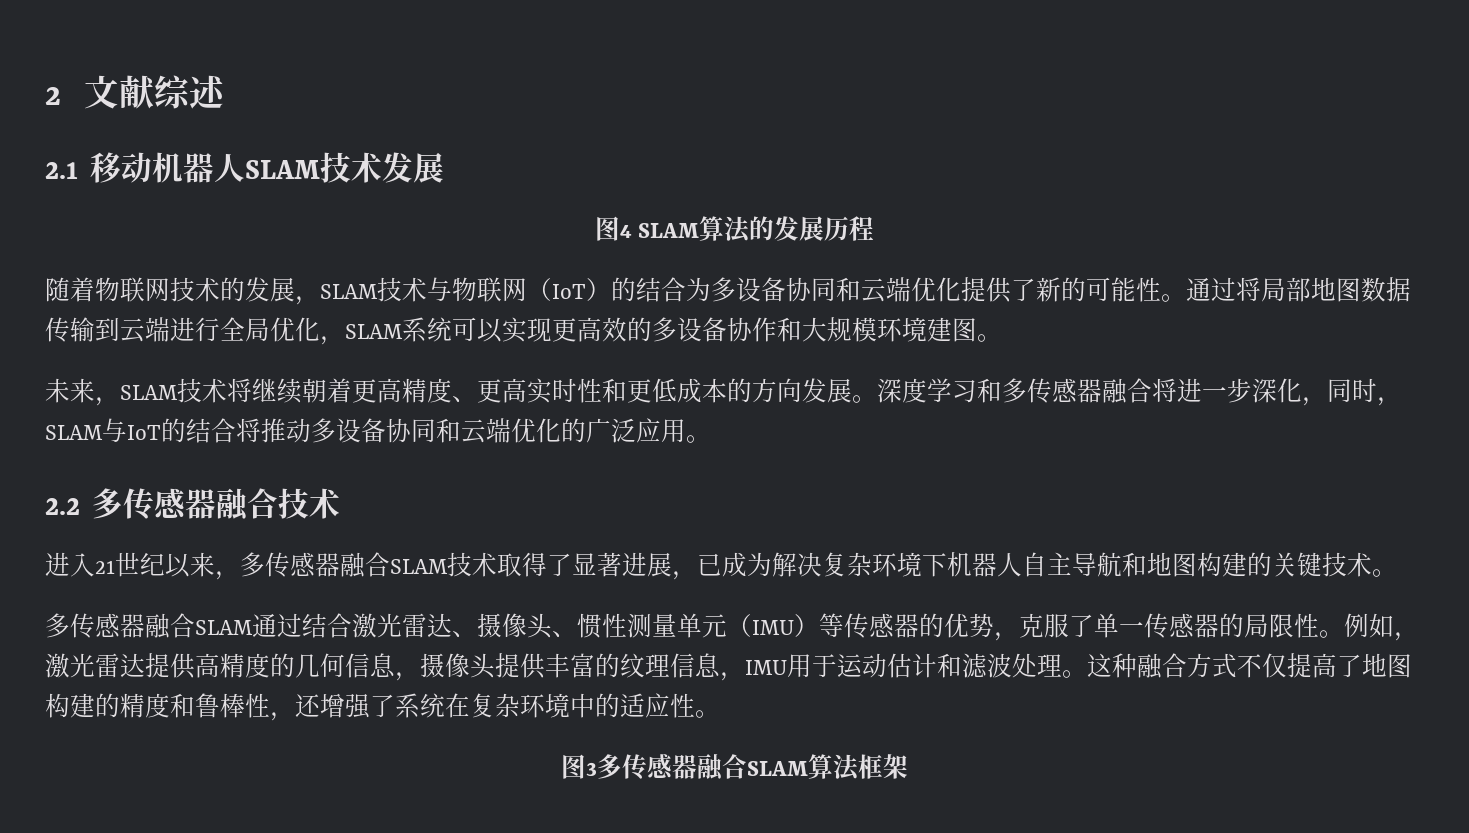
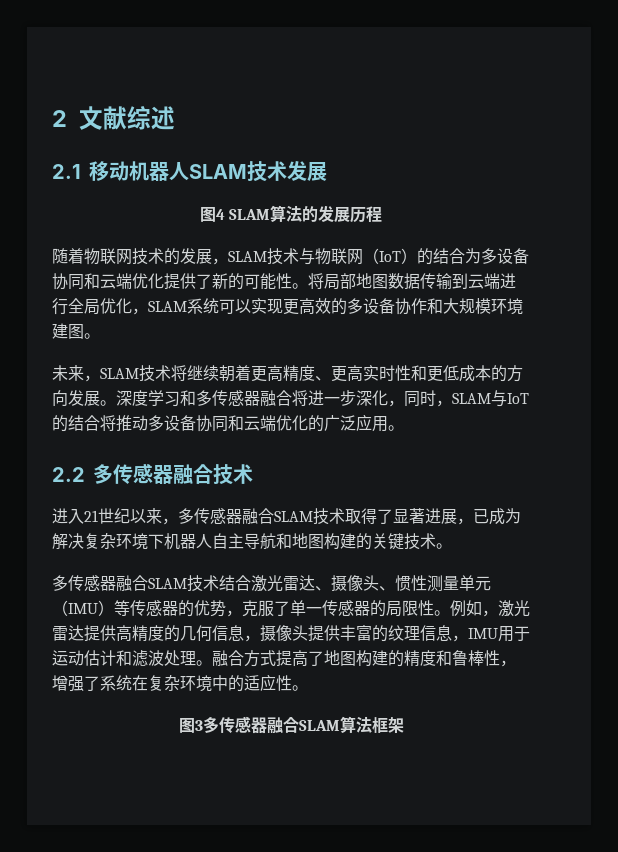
- 通过将局部地图数据传输到云端进行全局优化，SLAM系统可以实现更高效的多设备协作和大规模环境建图。
+ 将局部地图数据传输到云端进行全局优化，SLAM系统可以实现更高效的多设备协作和大规模环境建图。
- 多传感器融合SLAM通过结合激光雷达、摄像头、惯性测量单元（IMU）等传感器的优势，克服了单一传感器的局限性。
+ 多传感器融合SLAM技术结合激光雷达、摄像头、惯性测量单元（IMU）等传感器的优势，克服了单一传感器的局限性。
- 这种融合方式不仅提高了地图构建的精度和鲁棒性，还增强了系统在复杂环境中的适应性。
+ 融合方式提高了地图构建的精度和鲁棒性，增强了系统在复杂环境中的适应性。

